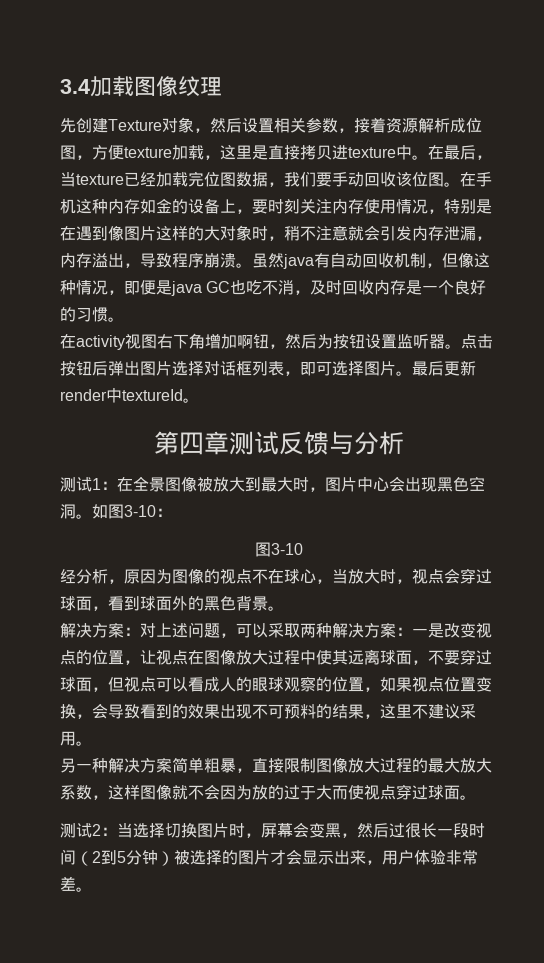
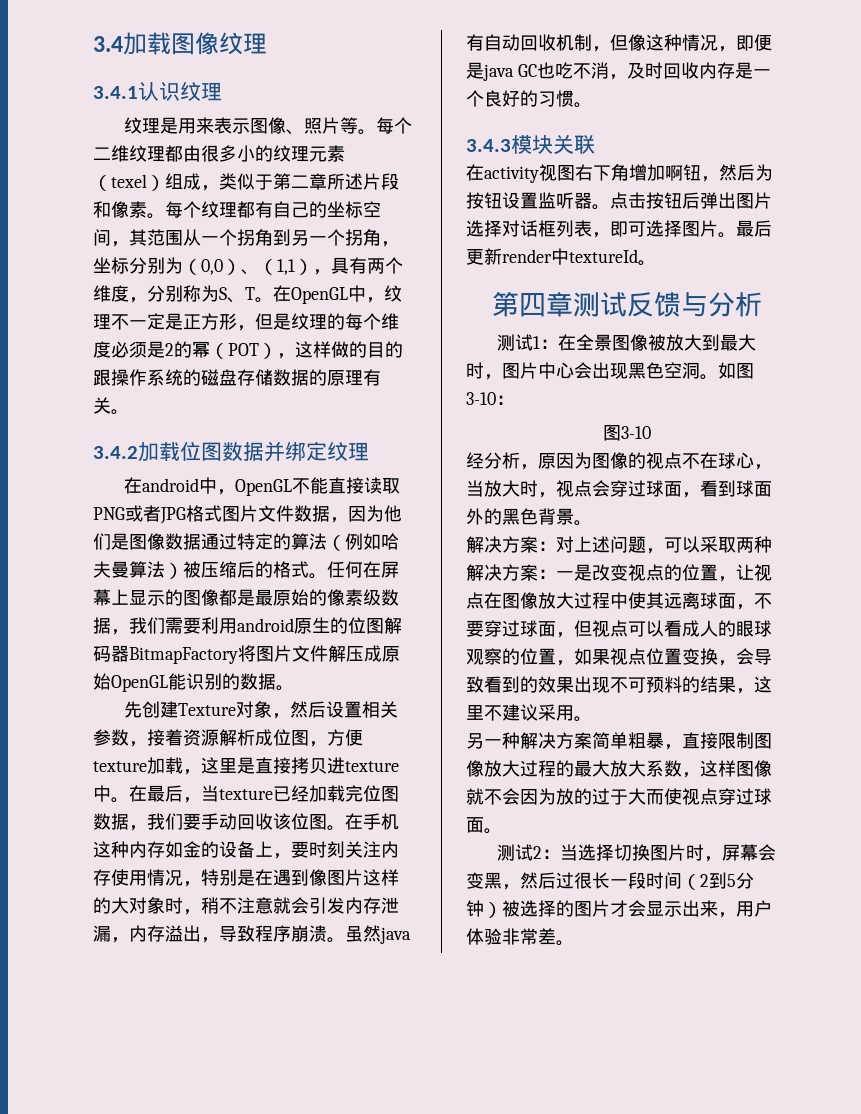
+ 3.4.1认识纹理
+ 纹理是用来表示图像、照片等。每个二维纹理都由很多小的纹理元素（texel）组成，类似于第二章所述片段和像素。每个纹理都有自己的坐标空间，其范围从一个拐角到另一个拐角，坐标分别为（0,0）、（1,1），具有两个维度，分别称为S、T。在OpenGL中，纹理不一定是正方形，但是纹理的每个维度必须是2的幂（POT），这样做的目的跟操作系统的磁盘存储数据的原理有关。
+ 3.4.2加载位图数据并绑定纹理
+ 在android中，OpenGL不能直接读取PNG或者JPG格式图片文件数据，因为他们是图像数据通过特定的算法（例如哈夫曼算法）被压缩后的格式。任何在屏幕上显示的图像都是最原始的像素级数据，我们需要利用android原生的位图解码器BitmapFactory将图片文件解压成原始OpenGL能识别的数据。
+ 3.4.3模块关联

